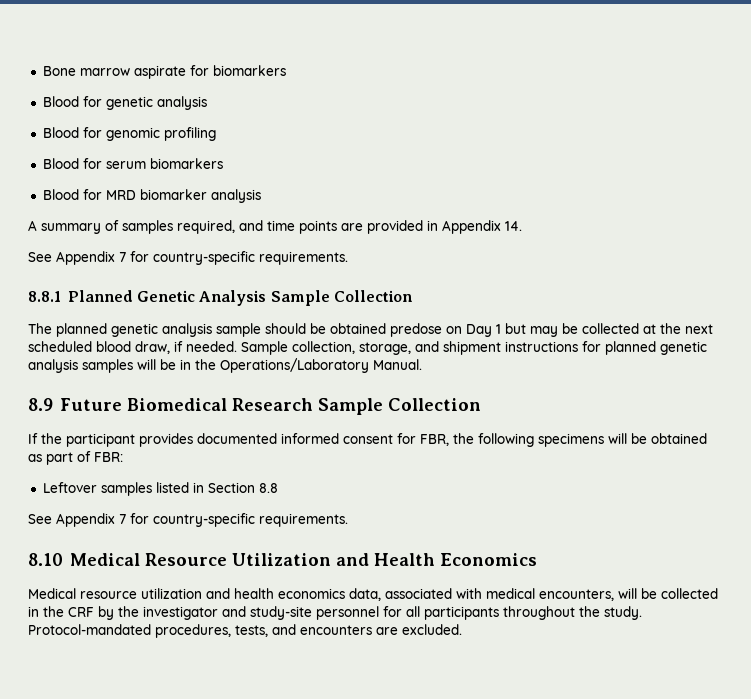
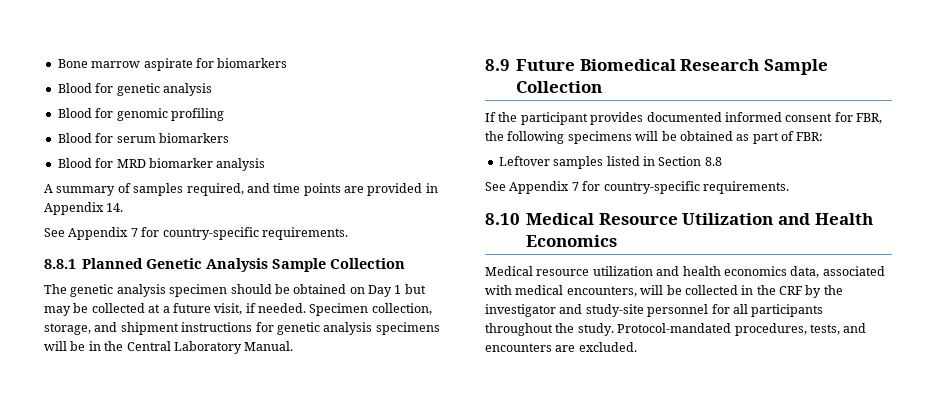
- The planned genetic analysis sample should be obtained predose on Day 1 but may be collected at the next scheduled blood draw, if needed.
+ The genetic analysis specimen should be obtained on Day 1 but may be collected at a future visit, if needed.
- Sample collection, storage, and shipment instructions for planned genetic analysis samples will be in the Operations/Laboratory Manual.
+ Specimen collection, storage, and shipment instructions for genetic analysis specimens will be in the Central Laboratory Manual.

